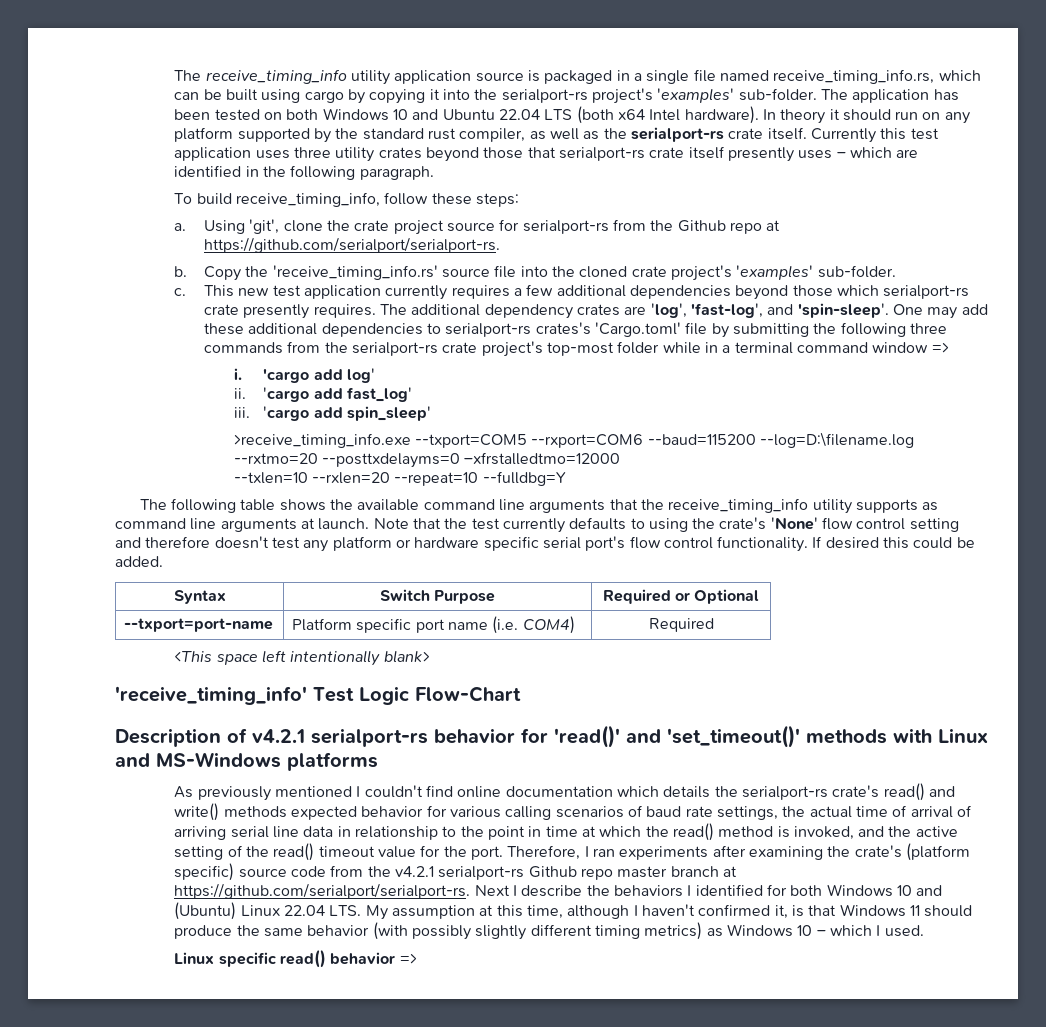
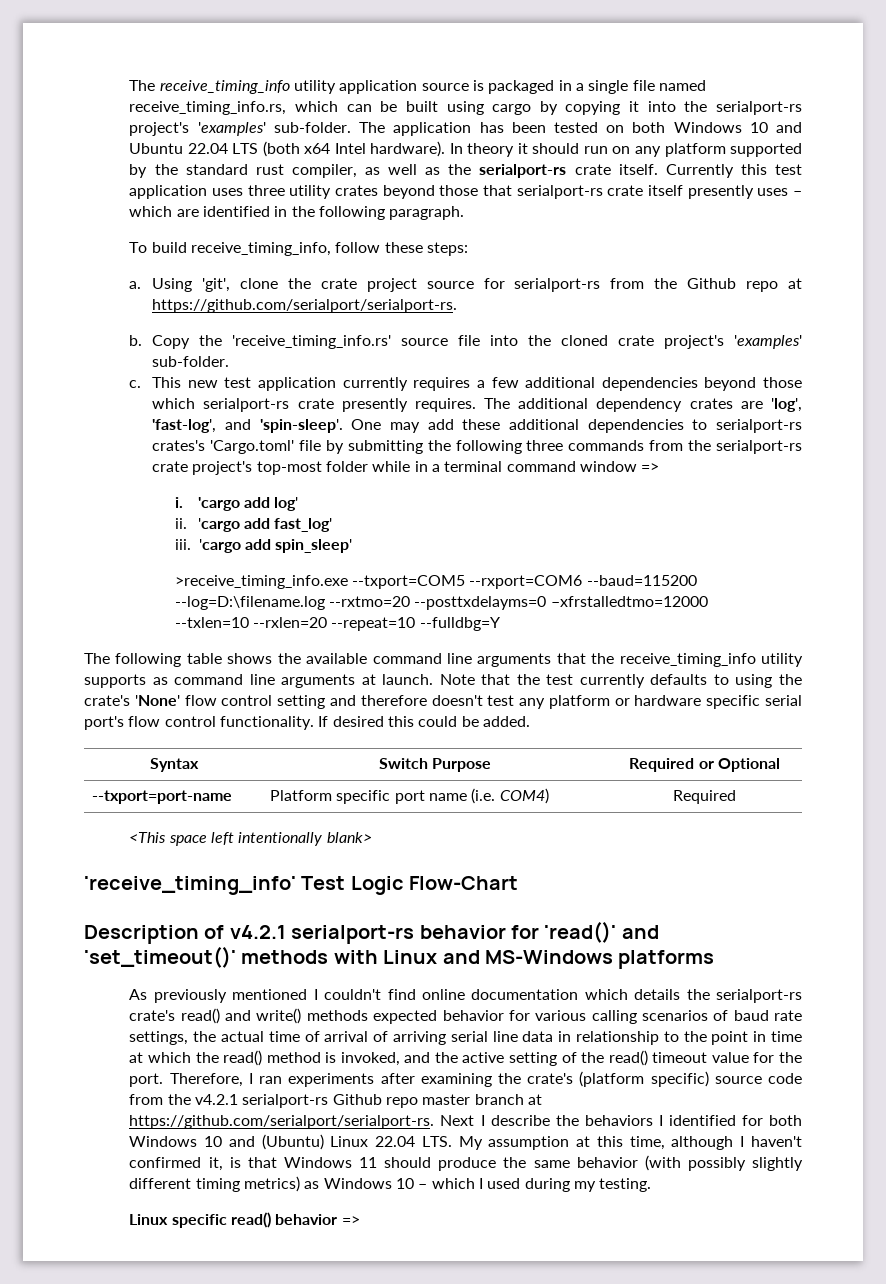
- Therefore, I ran experiments after examining the crate's (platform specific) source code from the v4.2.1 serialport-rs Github repo master branch at https://github.com/serialport/serialport-rs. Next I describe the behaviors I identified for both Windows 10 and (Ubuntu) Linux 22.04 LTS. My assumption at this time, although I haven't confirmed it, is that Windows 11 should produce the same behavior (with possibly slightly different timing metrics) as Windows 10 – which I used.
+ Therefore, I ran experiments after examining the crate's (platform specific) source code from the v4.2.1 serialport-rs Github repo master branch at https://github.com/serialport/serialport-rs. Next I describe the behaviors I identified for both Windows 10 and (Ubuntu) Linux 22.04 LTS. My assumption at this time, although I haven't confirmed it, is that Windows 11 should produce the same behavior (with possibly slightly different timing metrics) as Windows 10 – which I used during my testing.

